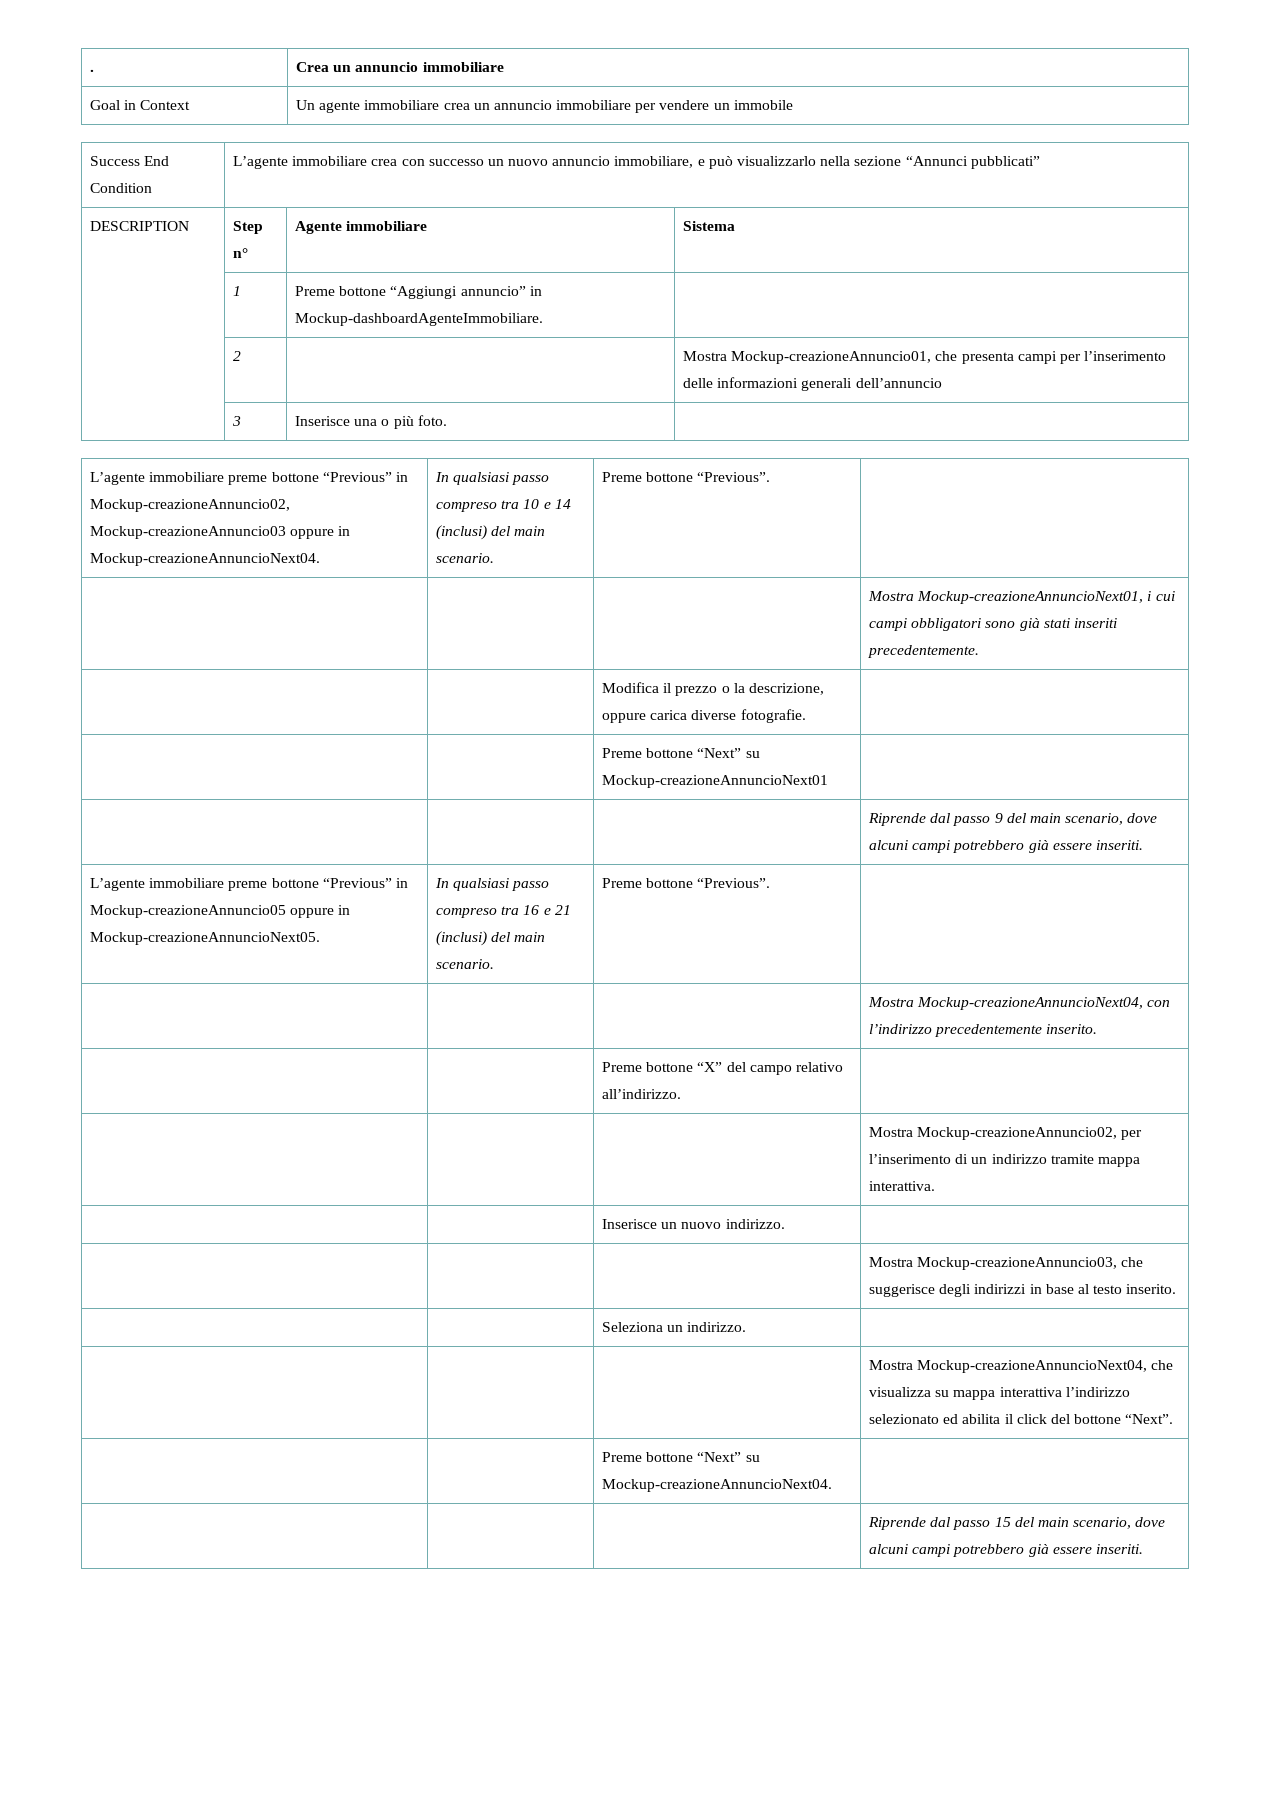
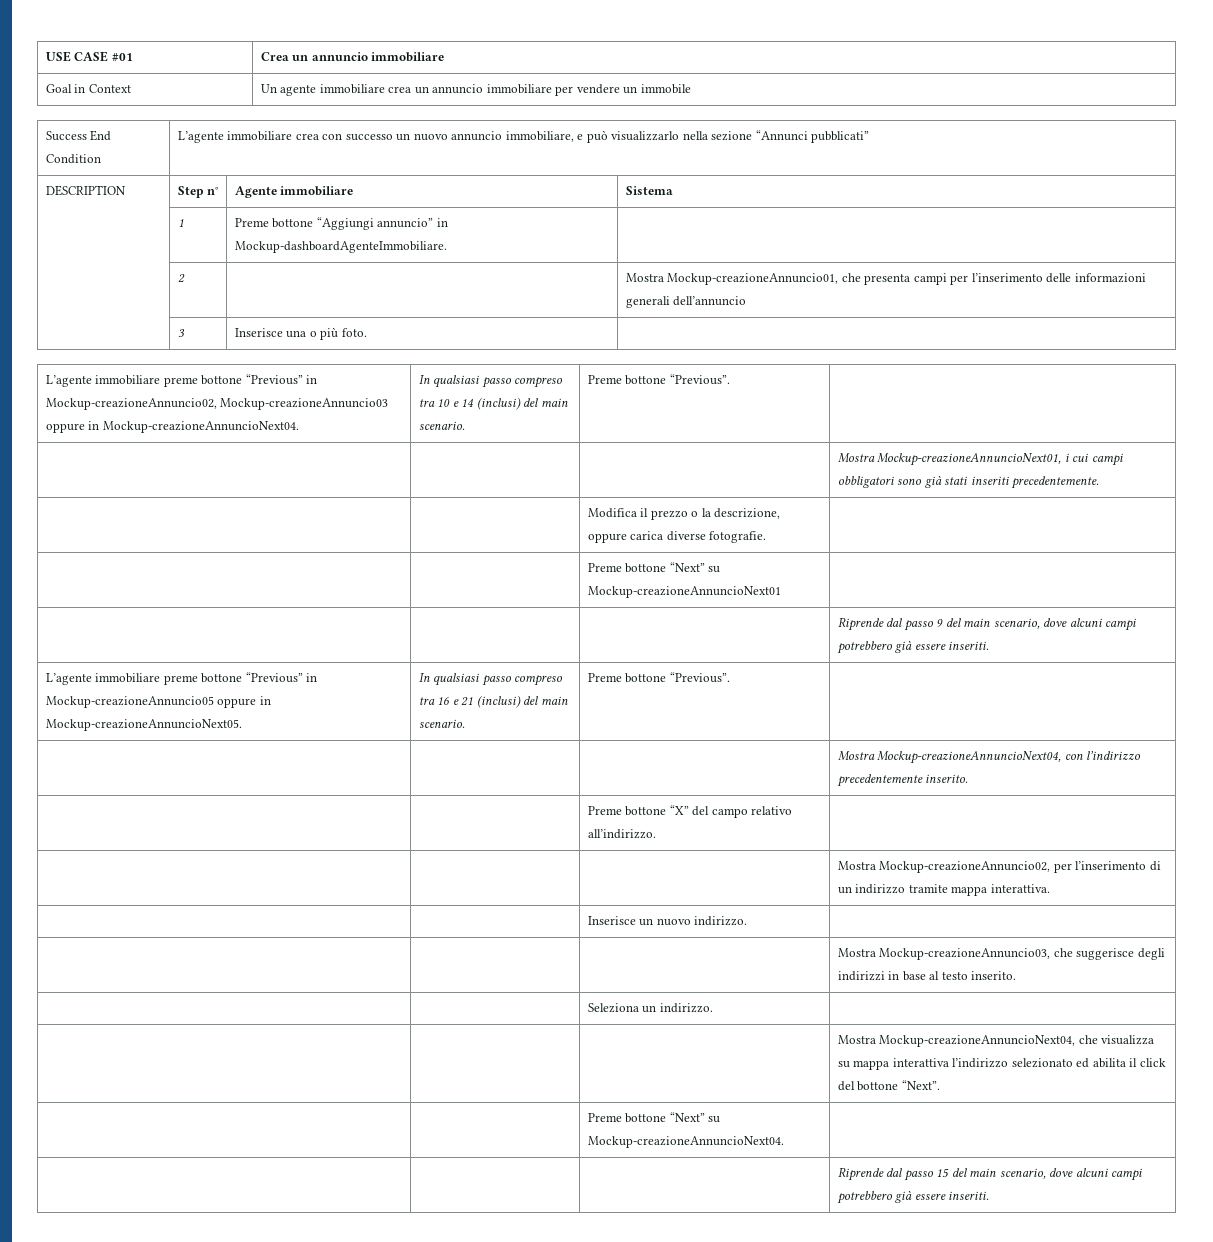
- . | Crea un annuncio immobiliare
+ USE CASE #01 | Crea un annuncio immobiliare

